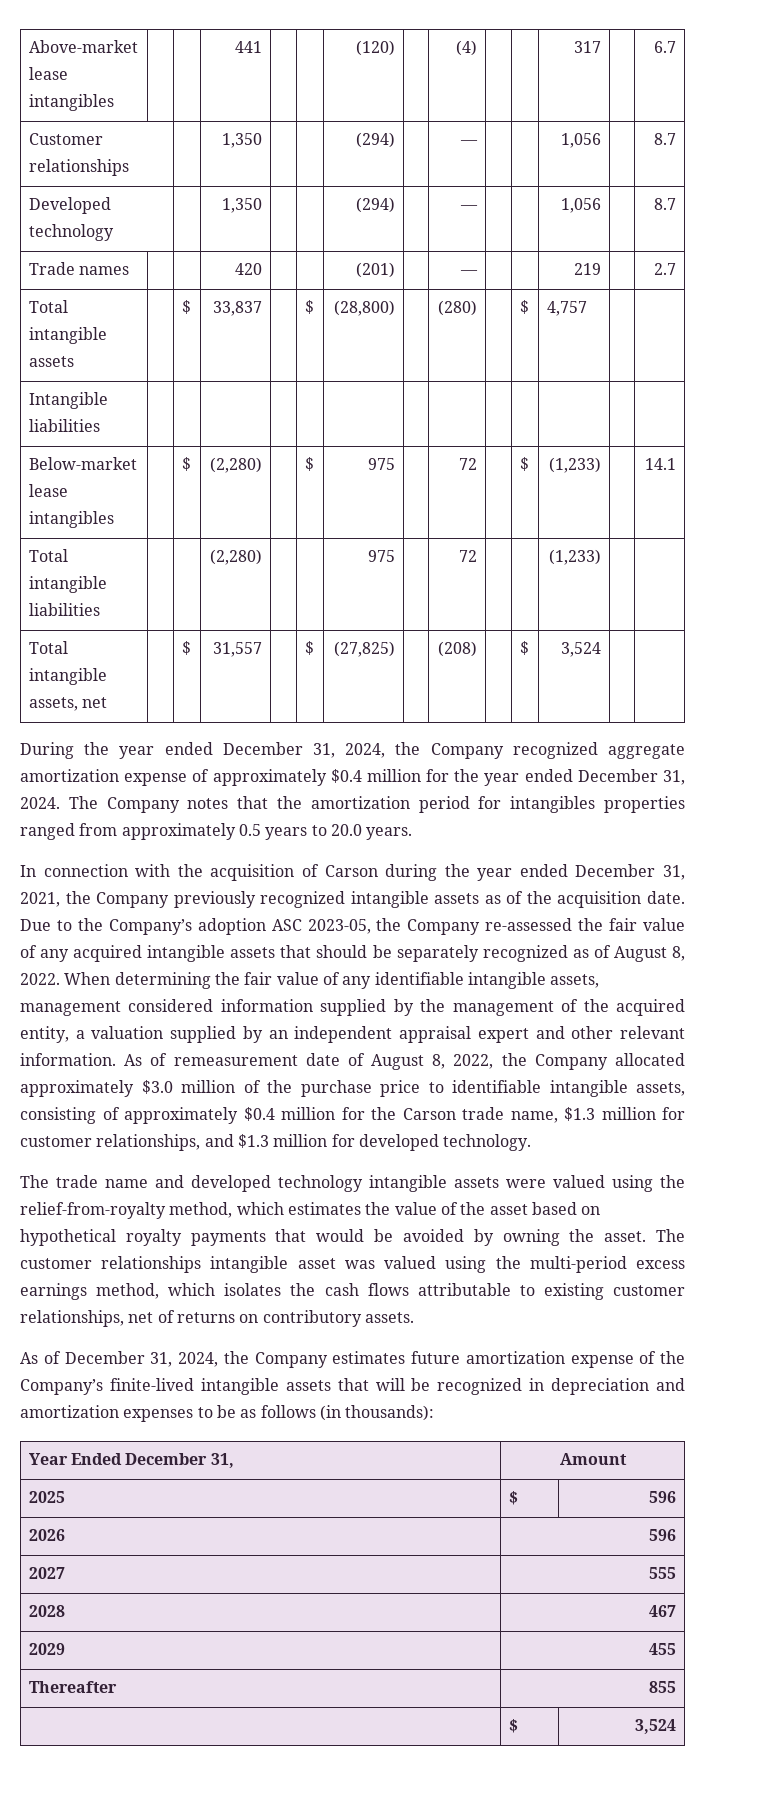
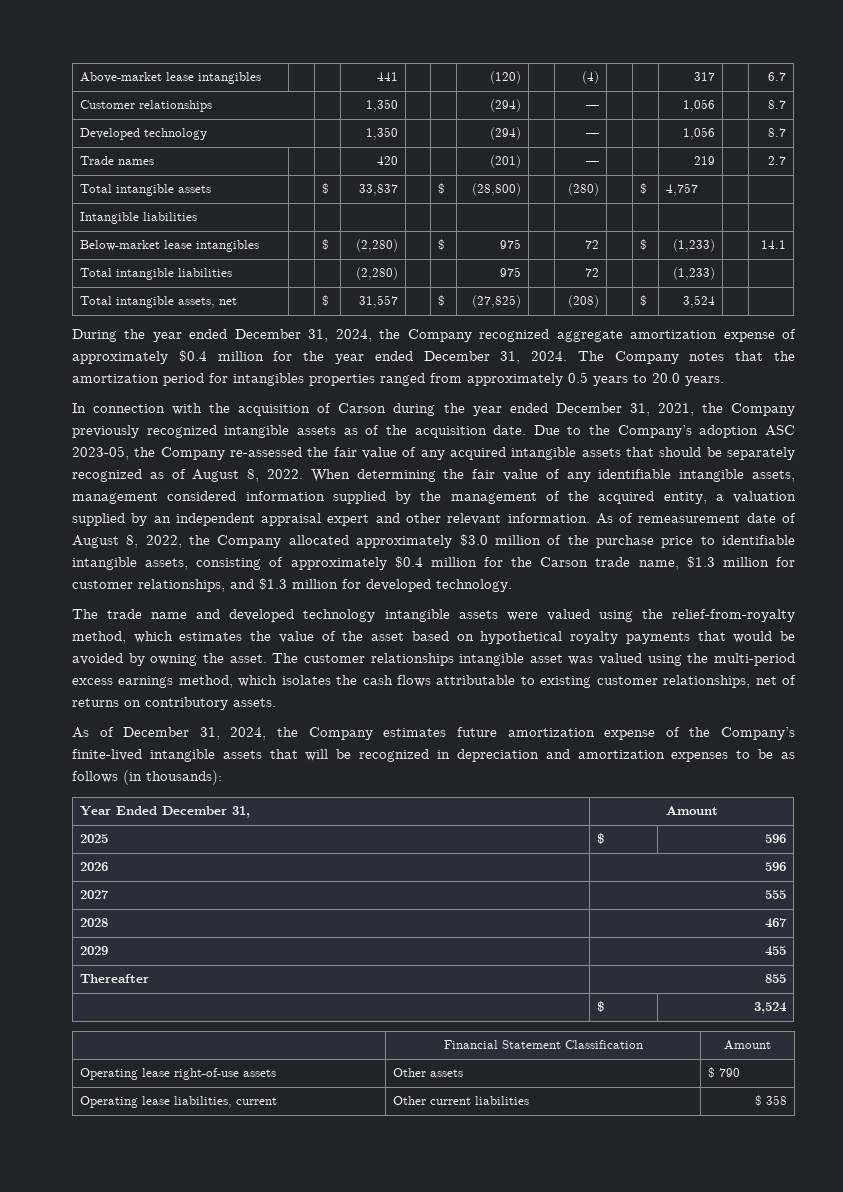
+ | Financial Statement Classification | Amount
+ Operating lease right-of-use assets | Other assets | $ 790
+ Operating lease liabilities, current | Other current liabilities | $ 358

